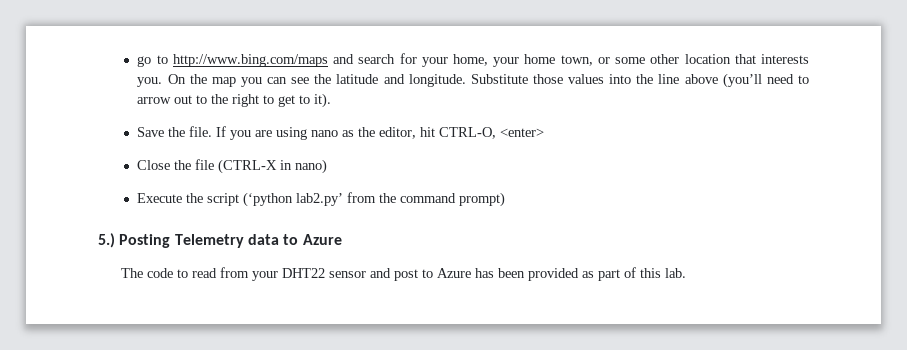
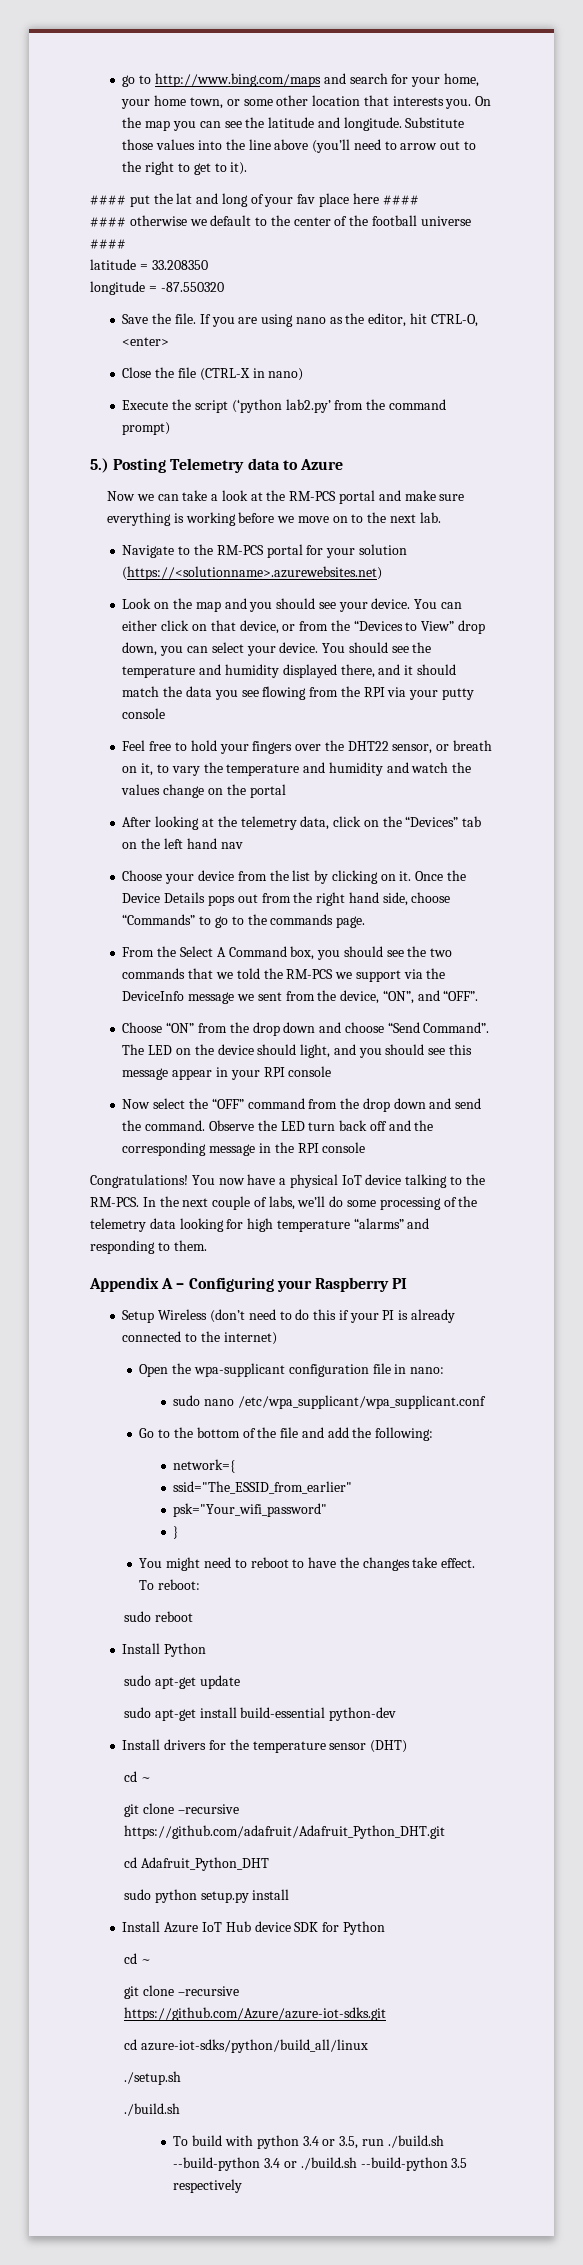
+ #### put the lat and long of your fav place here ####
+ #### otherwise we default to the center of the football universe ####
+ latitude = 33.208350
+ longitude = -87.550320
- The code to read from your DHT22 sensor and post to Azure has been provided as part of this lab.
+ Now we can take a look at the RM-PCS portal and make sure everything is working before we move on to the next lab.
+ Navigate to the RM-PCS portal for your solution (https://<solutionname>.azurewebsites.net)
+ Look on the map and you should see your device. You can either click on that device, or from the “Devices to View” drop down, you can select your device. You should see the temperature and humidity displayed there, and it should match the data you see flowing from the RPI via your putty console
+ Feel free to hold your fingers over the DHT22 sensor, or breath on it, to vary the temperature and humidity and watch the values change on the portal
+ After looking at the telemetry data, click on the “Devices” tab on the left hand nav
+ Choose your device from the list by clicking on it. Once the Device Details pops out from the right hand side, choose “Commands” to go to the commands page.
+ From the Select A Command box, you should see the two commands that we told the RM-PCS we support via the DeviceInfo message we sent from the device, “ON”, and “OFF”.
+ Choose “ON” from the drop down and choose “Send Command”. The LED on the device should light, and you should see this message appear in your RPI console
+ Now select the “OFF” command from the drop down and send the command. Observe the LED turn back off and the corresponding message in the RPI console
+ Congratulations! You now have a physical IoT device talking to the RM-PCS. In the next couple of labs, we’ll do some processing of the telemetry data looking for high temperature “alarms” and responding to them.
+ Appendix A – Configuring your Raspberry PI
+ Setup Wireless (don’t need to do this if your PI is already connected to the internet)
+ Open the wpa-supplicant configuration file in nano:
+ sudo nano /etc/wpa_supplicant/wpa_supplicant.conf
+ Go to the bottom of the file and add the following:
+ network={
+ ssid="The_ESSID_from_earlier"
+ psk="Your_wifi_password"
+ }
+ You might need to reboot to have the changes take effect. To reboot:
+ sudo reboot
+ Install Python
+ sudo apt-get update
+ sudo apt-get install build-essential python-dev
+ Install drivers for the temperature sensor (DHT)
+ cd ~
+ git clone –recursive https://github.com/adafruit/Adafruit_Python_DHT.git
+ cd Adafruit_Python_DHT
+ sudo python setup.py install
+ Install Azure IoT Hub device SDK for Python
+ cd ~
+ git clone –recursive https://github.com/Azure/azure-iot-sdks.git
+ cd azure-iot-sdks/python/build_all/linux
+ ./setup.sh
+ ./build.sh
+ To build with python 3.4 or 3.5, run ./build.sh --build-python 3.4 or ./build.sh --build-python 3.5 respectively

